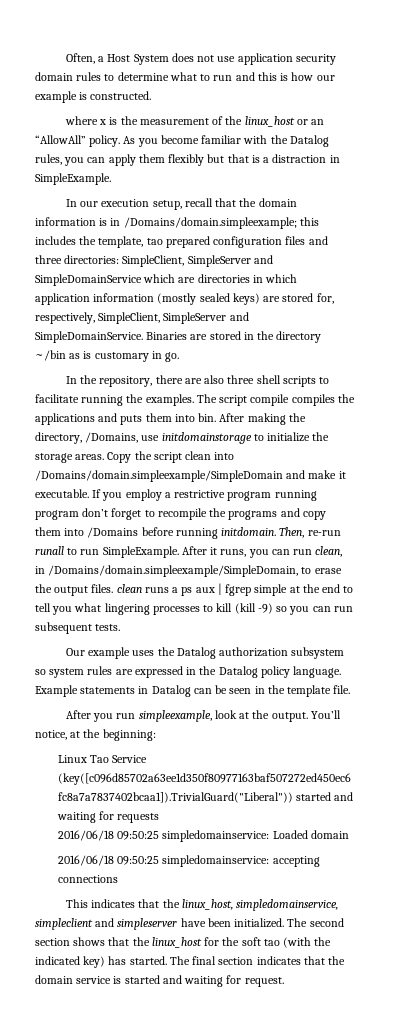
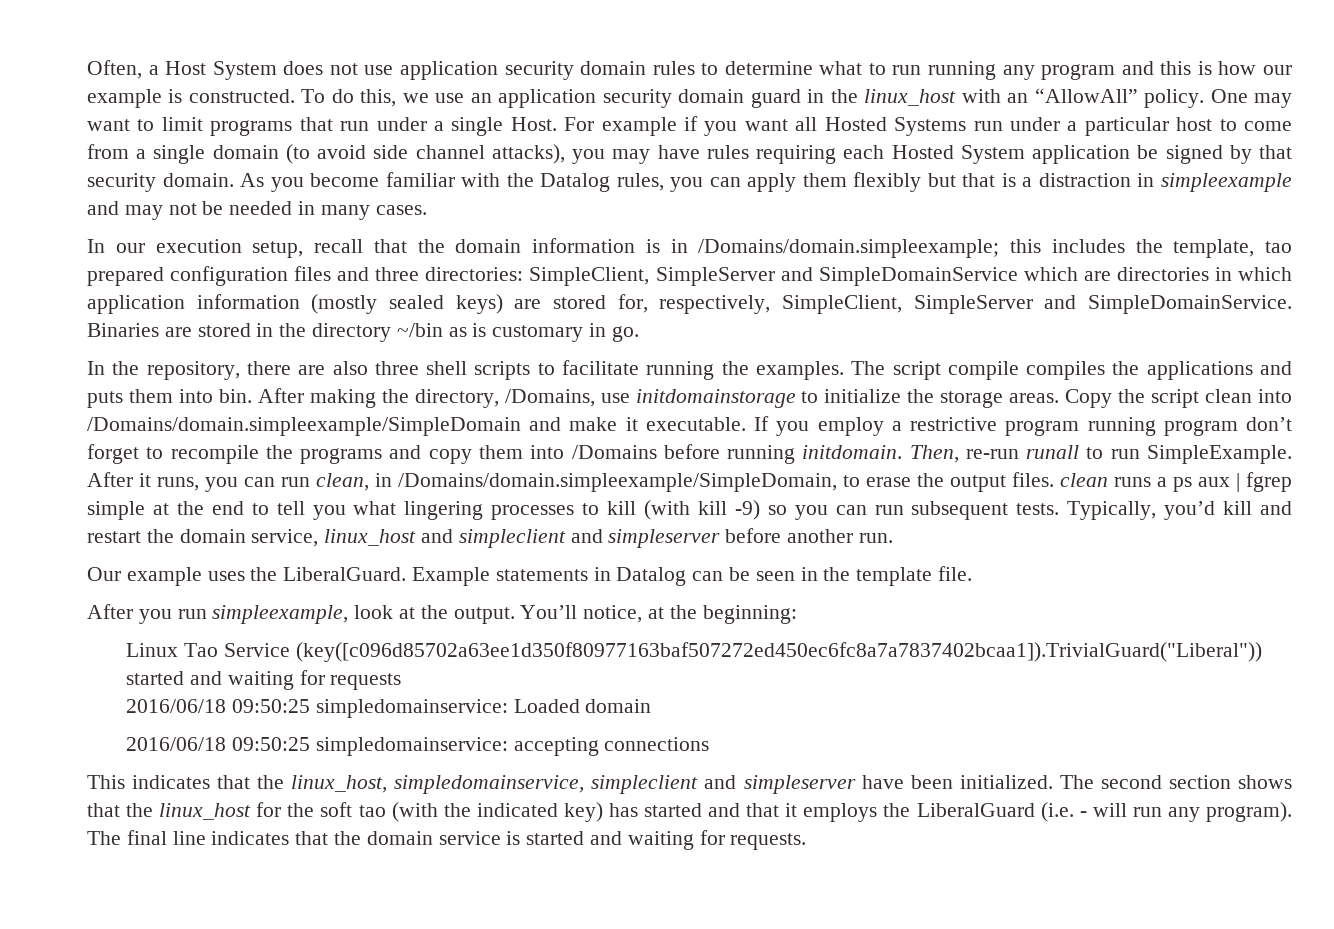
- Often, a Host System does not use application security domain rules to determine what to run and this is how our example is constructed.
- where x is the measurement of the linux_host or an “AllowAll” policy.
+ Often, a Host System does not use application security domain rules to determine what to run running any program and this is how our example is constructed. To do this, we use an application security domain guard in the linux_host with an “AllowAll” policy.
+ One may want to limit programs that run under a single Host. For example if you want all Hosted Systems run under a particular host to come from a single domain (to avoid side channel attacks), you may have rules requiring each Hosted System application be signed by that security domain.
- As you become familiar with the Datalog rules, you can apply them flexibly but that is a distraction in SimpleExample.
+ As you become familiar with the Datalog rules, you can apply them flexibly but that is a distraction in simpleexample and may not be needed in many cases.
- After it runs, you can run clean, in /Domains/domain.simpleexample/SimpleDomain, to erase the output files. clean runs a ps aux | fgrep simple at the end to tell you what lingering processes to kill (kill -9) so you can run subsequent tests.
- Our example uses the Datalog authorization subsystem so system rules are expressed in the Datalog policy language.
+ After it runs, you can run clean, in /Domains/domain.simpleexample/SimpleDomain, to erase the output files. clean runs a ps aux | fgrep simple at the end to tell you what lingering processes to kill (with kill -9) so you can run subsequent tests. Typically, you’d kill and restart the domain service, linux_host and simpleclient and simpleserver before another run.
+ Our example uses the LiberalGuard.
- The second section shows that the linux_host for the soft tao (with the indicated key) has started.
+ The second section shows that the linux_host for the soft tao (with the indicated key) has started and that it employs the LiberalGuard (i.e. - will run any program).
- The final section indicates that the domain service is started and waiting for request.
+ The final line indicates that the domain service is started and waiting for requests.

